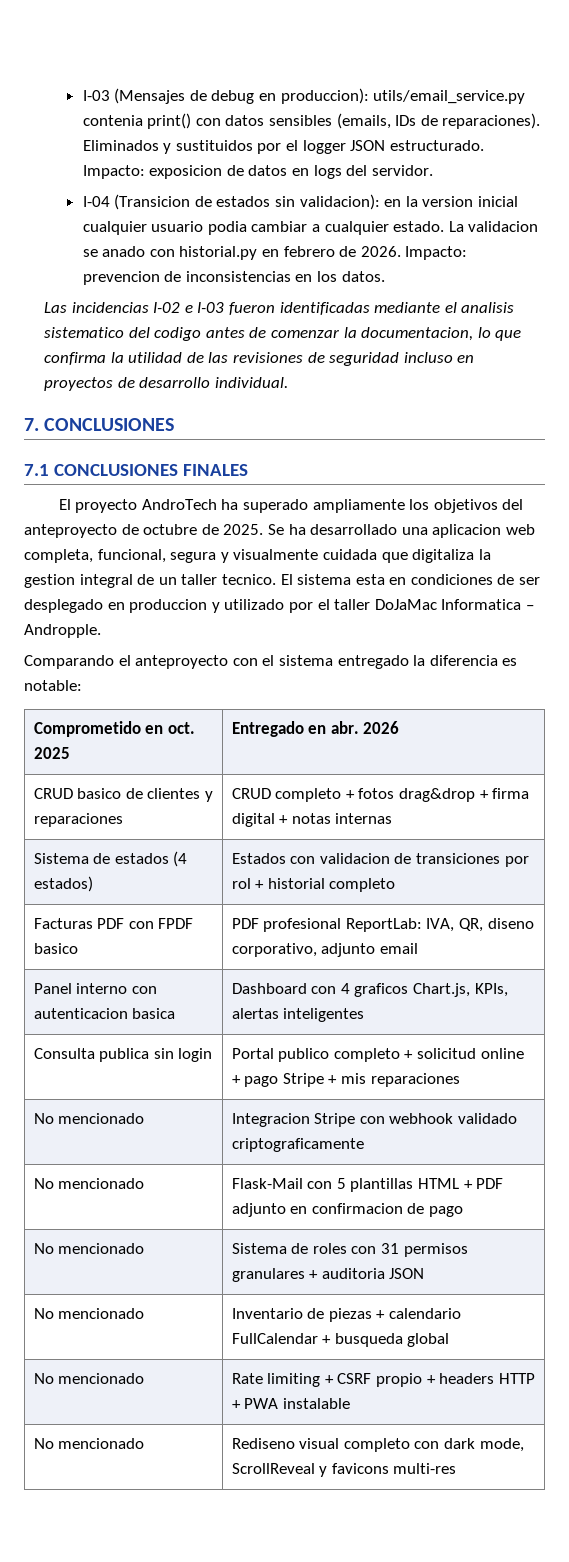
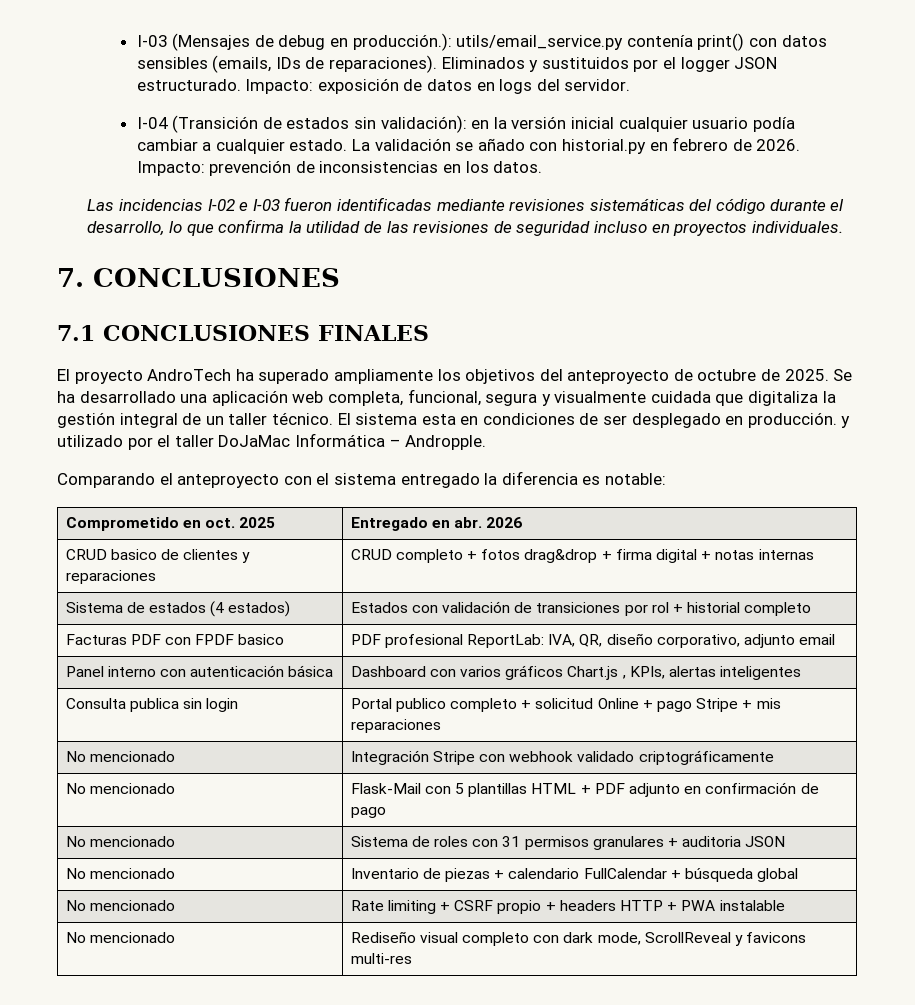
- I-03 (Mensajes de debug en produccion): utils/email_service.py contenia print() con datos sensibles (emails, IDs de reparaciones).
+ I-03 (Mensajes de debug en producción.): utils/email_service.py contenía print() con datos sensibles (emails, IDs de reparaciones).
- Impacto: exposicion de datos en logs del servidor.
+ Impacto: exposición de datos en logs del servidor.
- I-04 (Transicion de estados sin validacion): en la version inicial cualquier usuario podia cambiar a cualquier estado.
+ I-04 (Transición de estados sin validación): en la versión inicial cualquier usuario podía cambiar a cualquier estado.
- La validacion se anado con historial.py en febrero de 2026.
+ La validación se añado con historial.py en febrero de 2026.
- Impacto: prevencion de inconsistencias en los datos.
+ Impacto: prevención de inconsistencias en los datos.
- Las incidencias I-02 e I-03 fueron identificadas mediante el analisis sistematico del codigo antes de comenzar la documentacion, lo que confirma la utilidad de las revisiones de seguridad incluso en proyectos de desarrollo individual.
+ Las incidencias I-02 e I-03 fueron identificadas mediante revisiones sistemáticas del código durante el desarrollo, lo que confirma la utilidad de las revisiones de seguridad incluso en proyectos individuales.
- Se ha desarrollado una aplicacion web completa, funcional, segura y visualmente cuidada que digitaliza la gestion integral de un taller tecnico.
+ Se ha desarrollado una aplicación web completa, funcional, segura y visualmente cuidada que digitaliza la gestión integral de un taller técnico.
- El sistema esta en condiciones de ser desplegado en produccion y utilizado por el taller DoJaMac Informatica – Andropple.
+ El sistema esta en condiciones de ser desplegado en producción. y utilizado por el taller DoJaMac Informática – Andropple.
- Sistema de estados (4 estados) | Estados con validacion de transiciones por rol + historial completo
+ Sistema de estados (4 estados) | Estados con validación de transiciones por rol + historial completo
- Facturas PDF con FPDF basico | PDF profesional ReportLab: IVA, QR, diseno corporativo, adjunto email
+ Facturas PDF con FPDF basico | PDF profesional ReportLab: IVA, QR, diseño corporativo, adjunto email
- Panel interno con autenticacion basica | Dashboard con 4 graficos Chart.js, KPIs, alertas inteligentes
+ Panel interno con autenticación básica | Dashboard con varios gráficos Chart.js , KPIs, alertas inteligentes
- Consulta publica sin login | Portal publico completo + solicitud online + pago Stripe + mis reparaciones
+ Consulta publica sin login | Portal publico completo + solicitud Online + pago Stripe + mis reparaciones
- No mencionado | Integracion Stripe con webhook validado criptograficamente
+ No mencionado | Integración Stripe con webhook validado criptográficamente
- No mencionado | Flask-Mail con 5 plantillas HTML + PDF adjunto en confirmacion de pago
+ No mencionado | Flask-Mail con 5 plantillas HTML + PDF adjunto en confirmación de pago
- No mencionado | Inventario de piezas + calendario FullCalendar + busqueda global
+ No mencionado | Inventario de piezas + calendario FullCalendar + búsqueda global
- No mencionado | Rediseno visual completo con dark mode, ScrollReveal y favicons multi-res
+ No mencionado | Rediseño visual completo con dark mode, ScrollReveal y favicons multi-res

